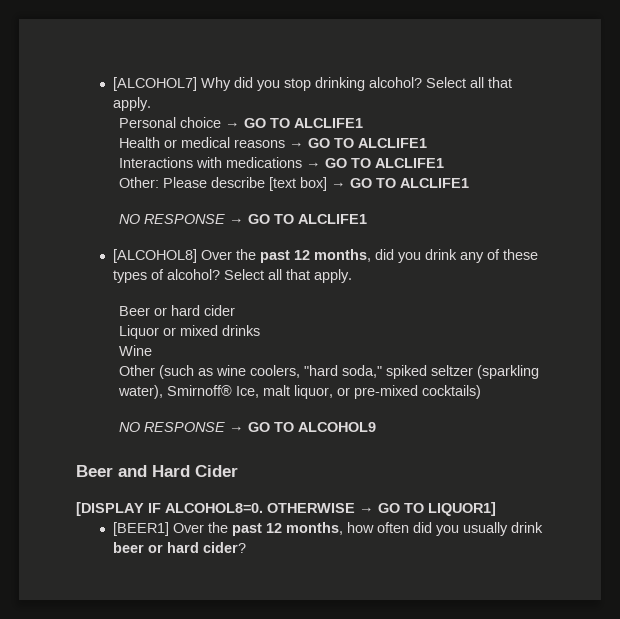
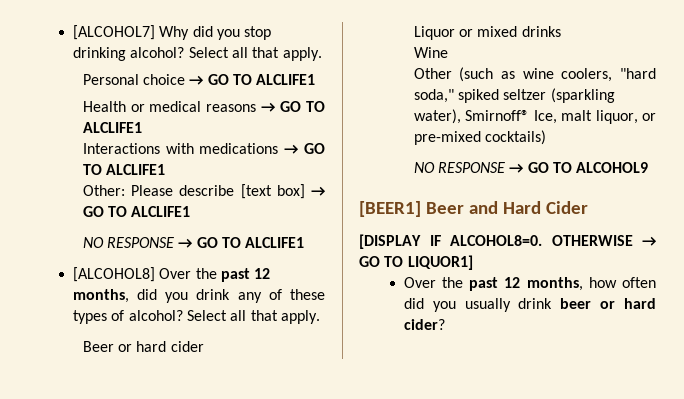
- Beer and Hard Cider
+ [BEER1] Beer and Hard Cider
- [BEER1] Over the past 12 months, how often did you usually drink beer or hard cider?
+ Over the past 12 months, how often did you usually drink beer or hard cider?

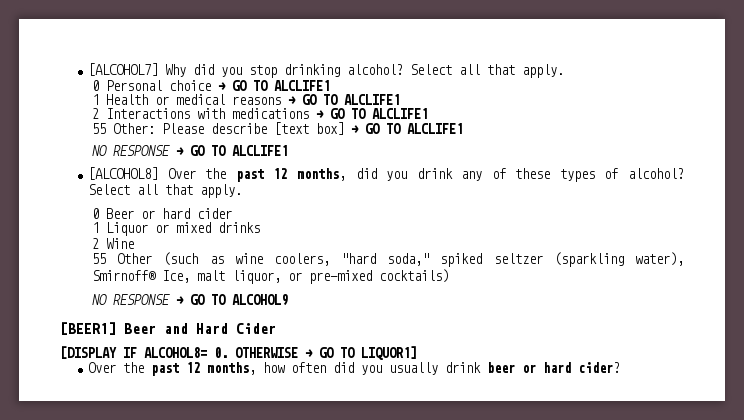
- Personal choice → GO TO ALCLIFE1
+ 0 Personal choice → GO TO ALCLIFE1
- Health or medical reasons → GO TO ALCLIFE1
+ 1 Health or medical reasons → GO TO ALCLIFE1
- Interactions with medications → GO TO ALCLIFE1
+ 2 Interactions with medications → GO TO ALCLIFE1
- Other: Please describe [text box] → GO TO ALCLIFE1
+ 55 Other: Please describe [text box] → GO TO ALCLIFE1
- Beer or hard cider
+ 0 Beer or hard cider
- Liquor or mixed drinks
+ 1 Liquor or mixed drinks
- Wine
+ 2 Wine
- Other (such as wine coolers, "hard soda," spiked seltzer (sparkling water), Smirnoff® Ice, malt liquor, or pre-mixed cocktails)
+ 55 Other (such as wine coolers, "hard soda," spiked seltzer (sparkling water), Smirnoff® Ice, malt liquor, or pre-mixed cocktails)
- [DISPLAY IF ALCOHOL8=0. OTHERWISE → GO TO LIQUOR1]
+ [DISPLAY IF ALCOHOL8= 0. OTHERWISE → GO TO LIQUOR1]

